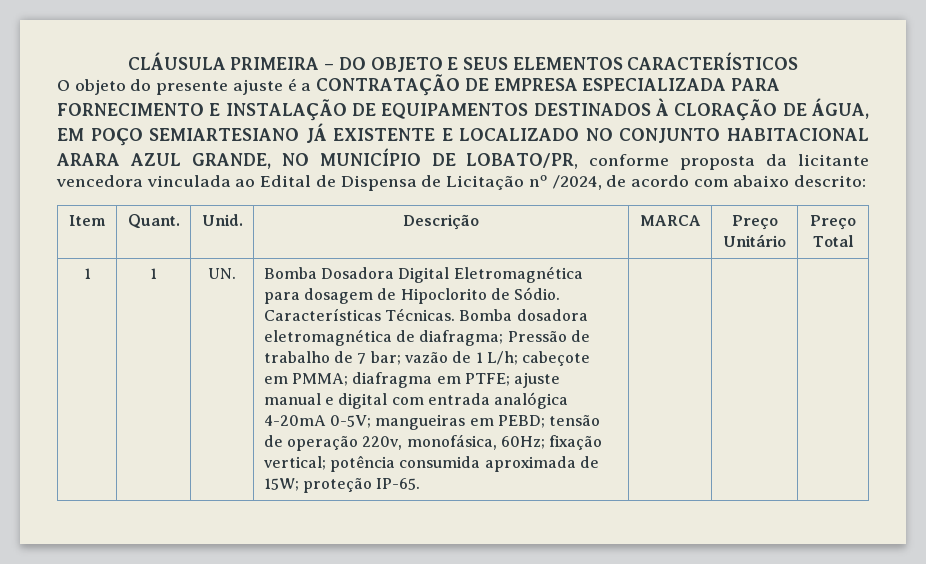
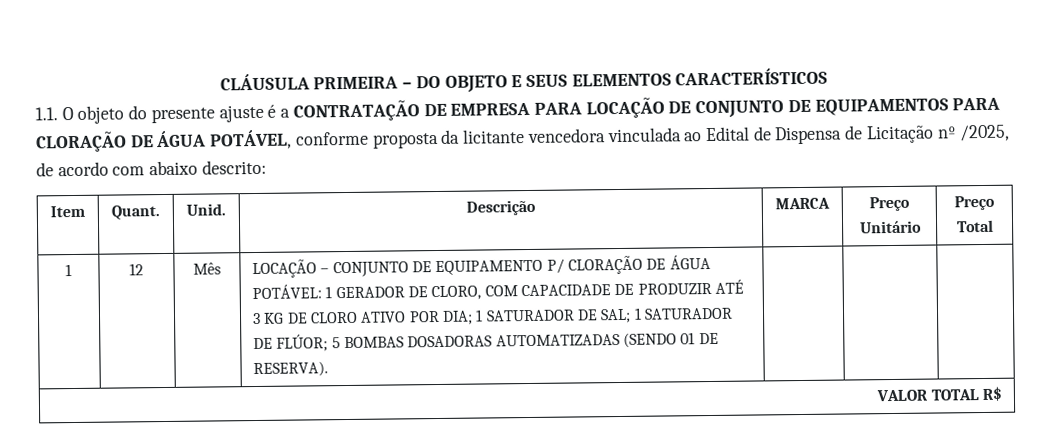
- O objeto do presente ajuste é a CONTRATAÇÃO DE EMPRESA ESPECIALIZADA PARA FORNECIMENTO E INSTALAÇÃO DE EQUIPAMENTOS DESTINADOS À CLORAÇÃO DE ÁGUA, EM POÇO SEMIARTESIANO JÁ EXISTENTE E LOCALIZADO NO CONJUNTO HABITACIONAL ARARA AZUL GRANDE, NO MUNICÍPIO DE LOBATO/PR, conforme proposta da licitante vencedora vinculada ao Edital de Dispensa de Licitação nº /2024, de acordo com abaixo descrito:
+ 1.1. O objeto do presente ajuste é a CONTRATAÇÃO DE EMPRESA PARA LOCAÇÃO DE CONJUNTO DE EQUIPAMENTOS PARA CLORAÇÃO DE ÁGUA POTÁVEL, conforme proposta da licitante vencedora vinculada ao Edital de Dispensa de Licitação nº /2025, de acordo com abaixo descrito:
- 1 | UN. | Bomba Dosadora Digital Eletromagnética para dosagem de Hipoclorito de Sódio. Características Técnicas. Bomba dosadora eletromagnética de diafragma; Pressão de trabalho de 7 bar; vazão de 1 L/h; cabeçote em PMMA; diafragma em PTFE; ajuste manual e digital com entrada analógica 4-20mA 0-5V; mangueiras em PEBD; tensão de operação 220v, monofásica, 60Hz; fixação vertical; potência consumida aproximada de 15W; proteção IP-65.
+ 12 | Mês | LOCAÇÃO – CONJUNTO DE EQUIPAMENTO P/ CLORAÇÃO DE ÁGUA POTÁVEL: 1 GERADOR DE CLORO, COM CAPACIDADE DE PRODUZIR ATÉ 3 KG DE CLORO ATIVO POR DIA; 1 SATURADOR DE SAL; 1 SATURADOR DE FLÚOR; 5 BOMBAS DOSADORAS AUTOMATIZADAS (SENDO 01 DE RESERVA). | | |
+ VALOR TOTAL R$

